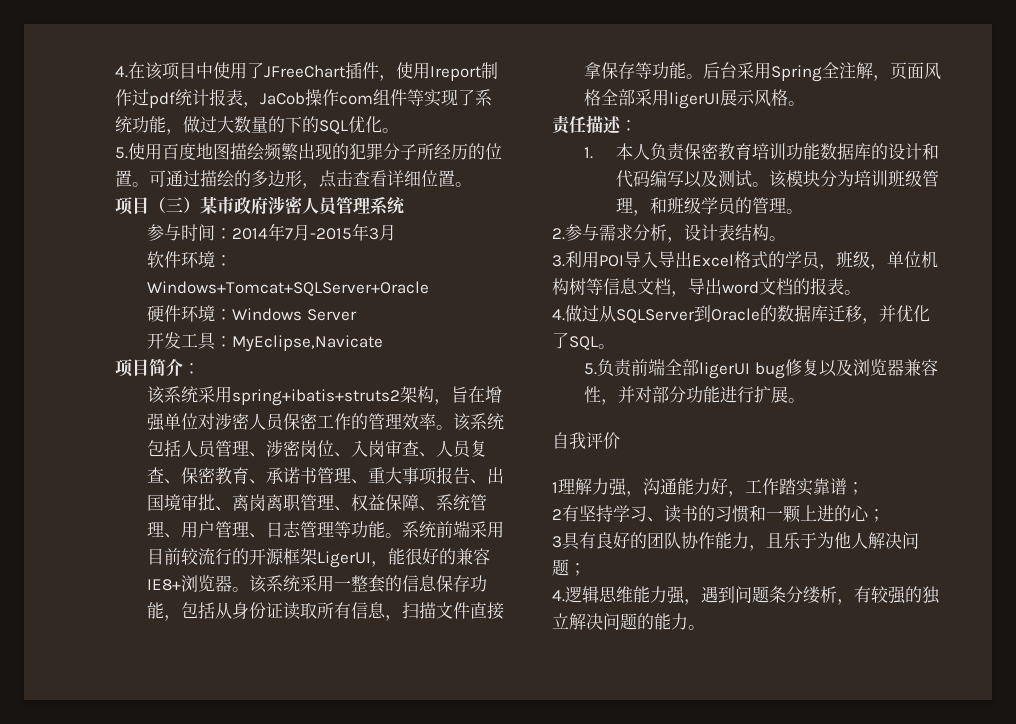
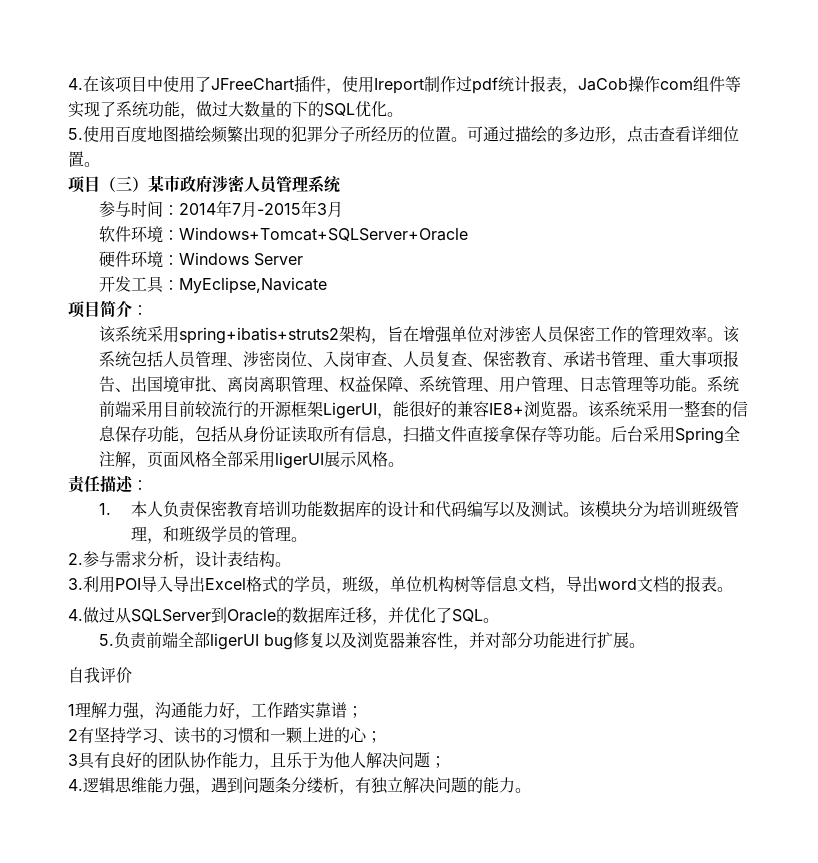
- 4.逻辑思维能力强，遇到问题条分缕析，有较强的独立解决问题的能力。
+ 4.逻辑思维能力强，遇到问题条分缕析，有独立解决问题的能力。

